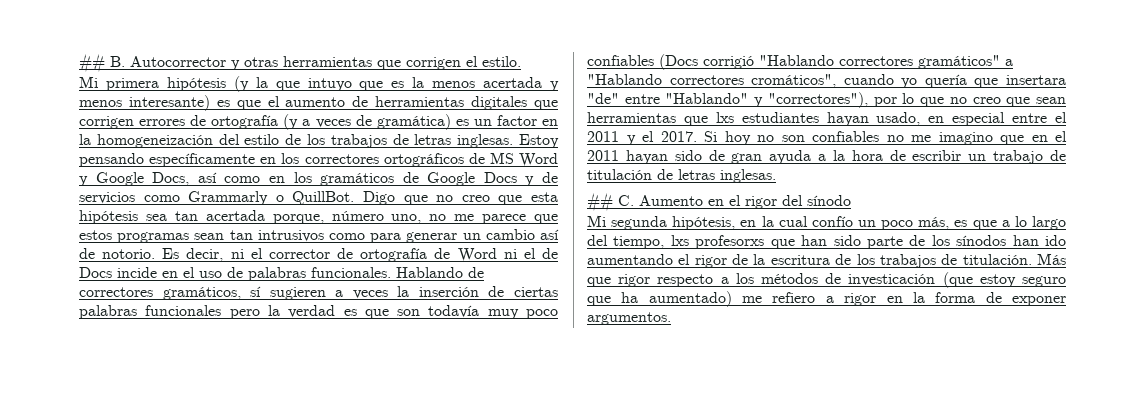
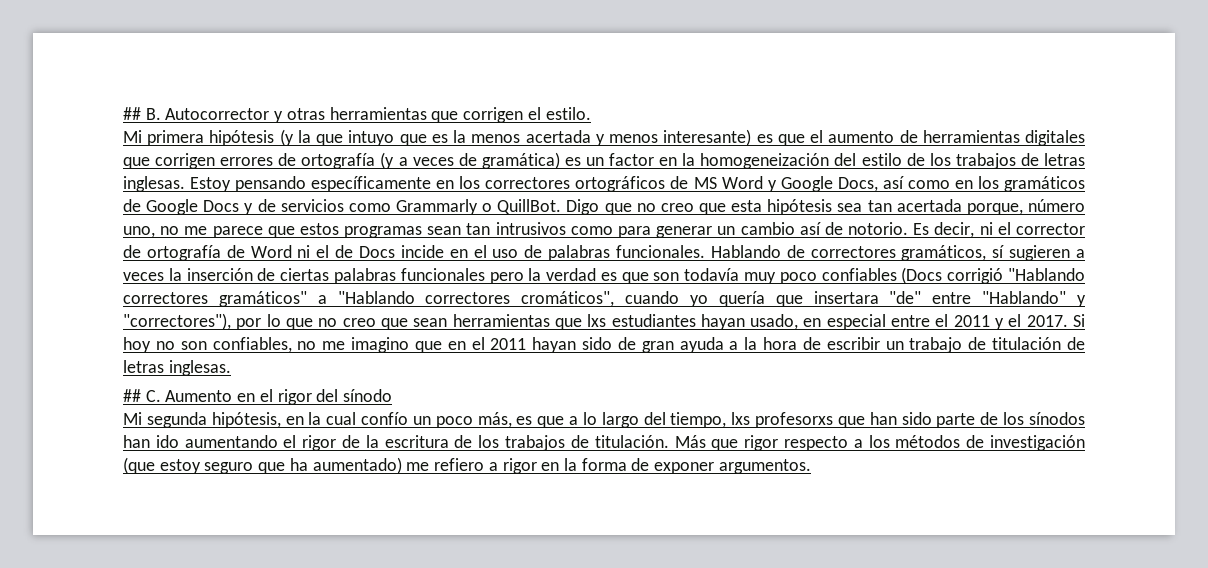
- Si hoy no son confiables no me imagino que en el 2011 hayan sido de gran ayuda a la hora de escribir un trabajo de titulación de letras inglesas.
+ Si hoy no son confiables, no me imagino que en el 2011 hayan sido de gran ayuda a la hora de escribir un trabajo de titulación de letras inglesas.
- Más que rigor respecto a los métodos de investicación (que estoy seguro que ha aumentado) me refiero a rigor en la forma de exponer argumentos.
+ Más que rigor respecto a los métodos de investigación (que estoy seguro que ha aumentado) me refiero a rigor en la forma de exponer argumentos.

